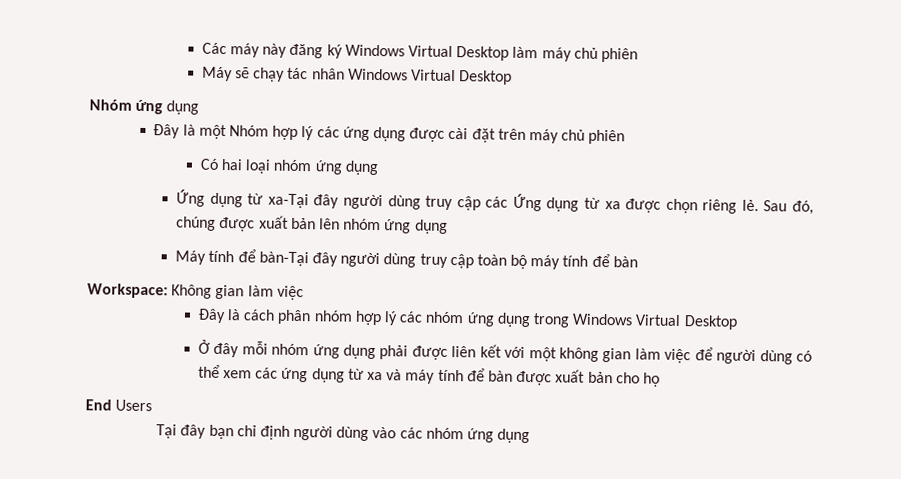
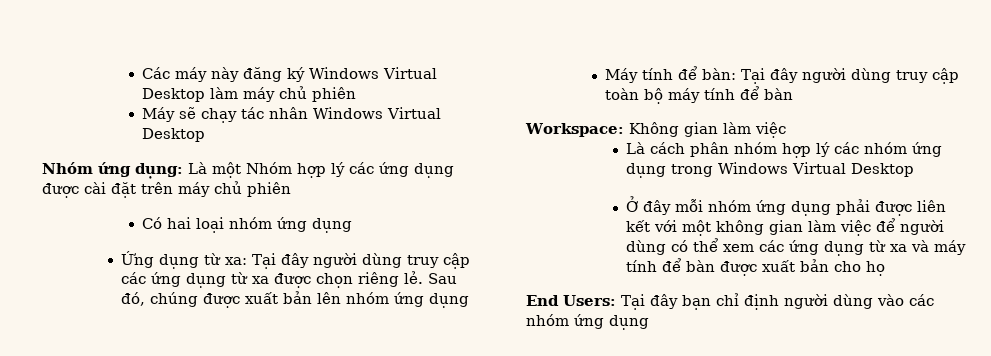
- Nhóm ứng dụng
- Đây là một Nhóm hợp lý các ứng dụng được cài đặt trên máy chủ phiên
+ Nhóm ứng dụng: Là một Nhóm hợp lý các ứng dụng được cài đặt trên máy chủ phiên
- Ứng dụng từ xa-Tại đây người dùng truy cập các Ứng dụng từ xa được chọn riêng lẻ.
+ Ứng dụng từ xa: Tại đây người dùng truy cập các ứng dụng từ xa được chọn riêng lẻ.
- Máy tính để bàn-Tại đây người dùng truy cập toàn bộ máy tính để bàn
+ Máy tính để bàn: Tại đây người dùng truy cập toàn bộ máy tính để bàn
- Đây là cách phân nhóm hợp lý các nhóm ứng dụng trong Windows Virtual Desktop
+ Là cách phân nhóm hợp lý các nhóm ứng dụng trong Windows Virtual Desktop
- End Users
- Tại đây bạn chỉ định người dùng vào các nhóm ứng dụng
+ End Users: Tại đây bạn chỉ định người dùng vào các nhóm ứng dụng

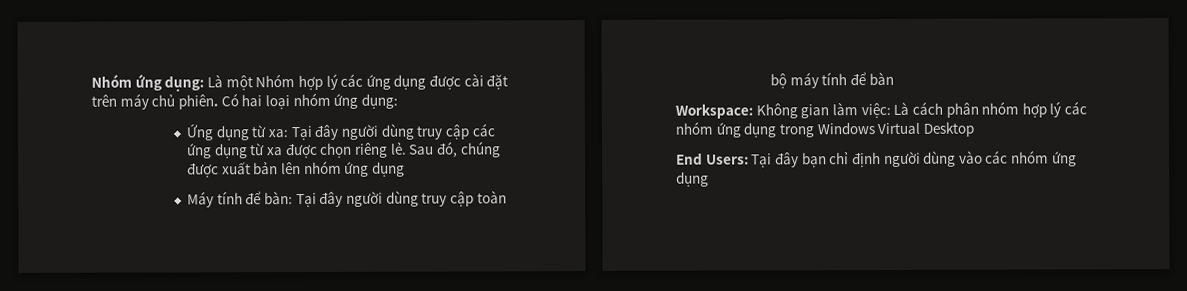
- Các máy này đăng ký Windows Virtual Desktop làm máy chủ phiên
- Máy sẽ chạy tác nhân Windows Virtual Desktop
- Nhóm ứng dụng: Là một Nhóm hợp lý các ứng dụng được cài đặt trên máy chủ phiên
- Có hai loại nhóm ứng dụng
+ Nhóm ứng dụng: Là một Nhóm hợp lý các ứng dụng được cài đặt trên máy chủ phiên. Có hai loại nhóm ứng dụng:
- Workspace: Không gian làm việc
- Là cách phân nhóm hợp lý các nhóm ứng dụng trong Windows Virtual Desktop
+ Workspace: Không gian làm việc: Là cách phân nhóm hợp lý các nhóm ứng dụng trong Windows Virtual Desktop
- Ở đây mỗi nhóm ứng dụng phải được liên kết với một không gian làm việc để người dùng có thể xem các ứng dụng từ xa và máy tính để bàn được xuất bản cho họ

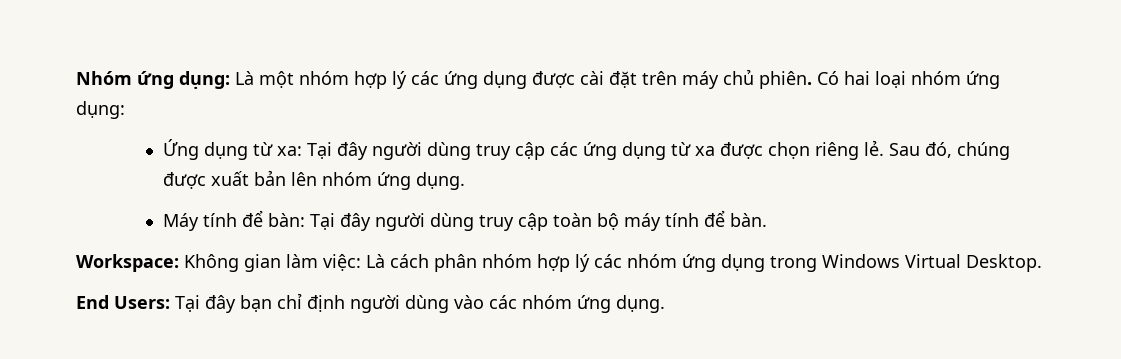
- Nhóm ứng dụng: Là một Nhóm hợp lý các ứng dụng được cài đặt trên máy chủ phiên.
+ Nhóm ứng dụng: Là một nhóm hợp lý các ứng dụng được cài đặt trên máy chủ phiên.
- Sau đó, chúng được xuất bản lên nhóm ứng dụng
+ Sau đó, chúng được xuất bản lên nhóm ứng dụng.
- Máy tính để bàn: Tại đây người dùng truy cập toàn bộ máy tính để bàn
+ Máy tính để bàn: Tại đây người dùng truy cập toàn bộ máy tính để bàn.
- Workspace: Không gian làm việc: Là cách phân nhóm hợp lý các nhóm ứng dụng trong Windows Virtual Desktop
+ Workspace: Không gian làm việc: Là cách phân nhóm hợp lý các nhóm ứng dụng trong Windows Virtual Desktop.
- End Users: Tại đây bạn chỉ định người dùng vào các nhóm ứng dụng
+ End Users: Tại đây bạn chỉ định người dùng vào các nhóm ứng dụng.

